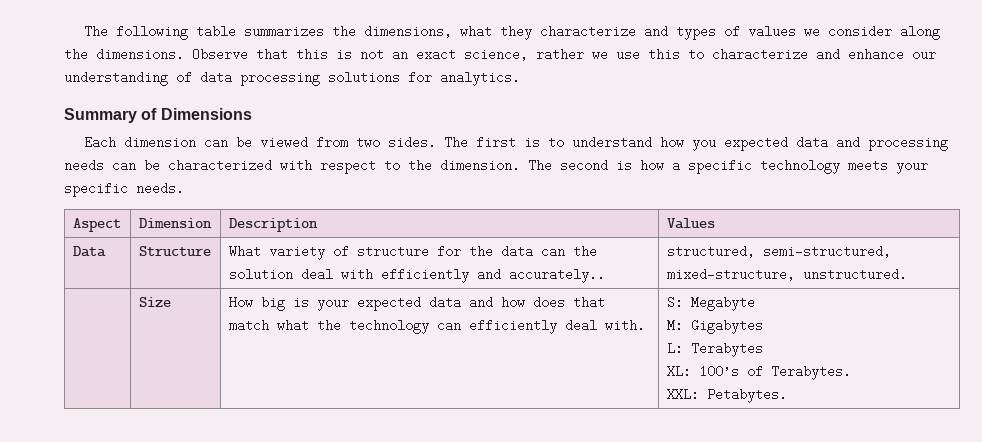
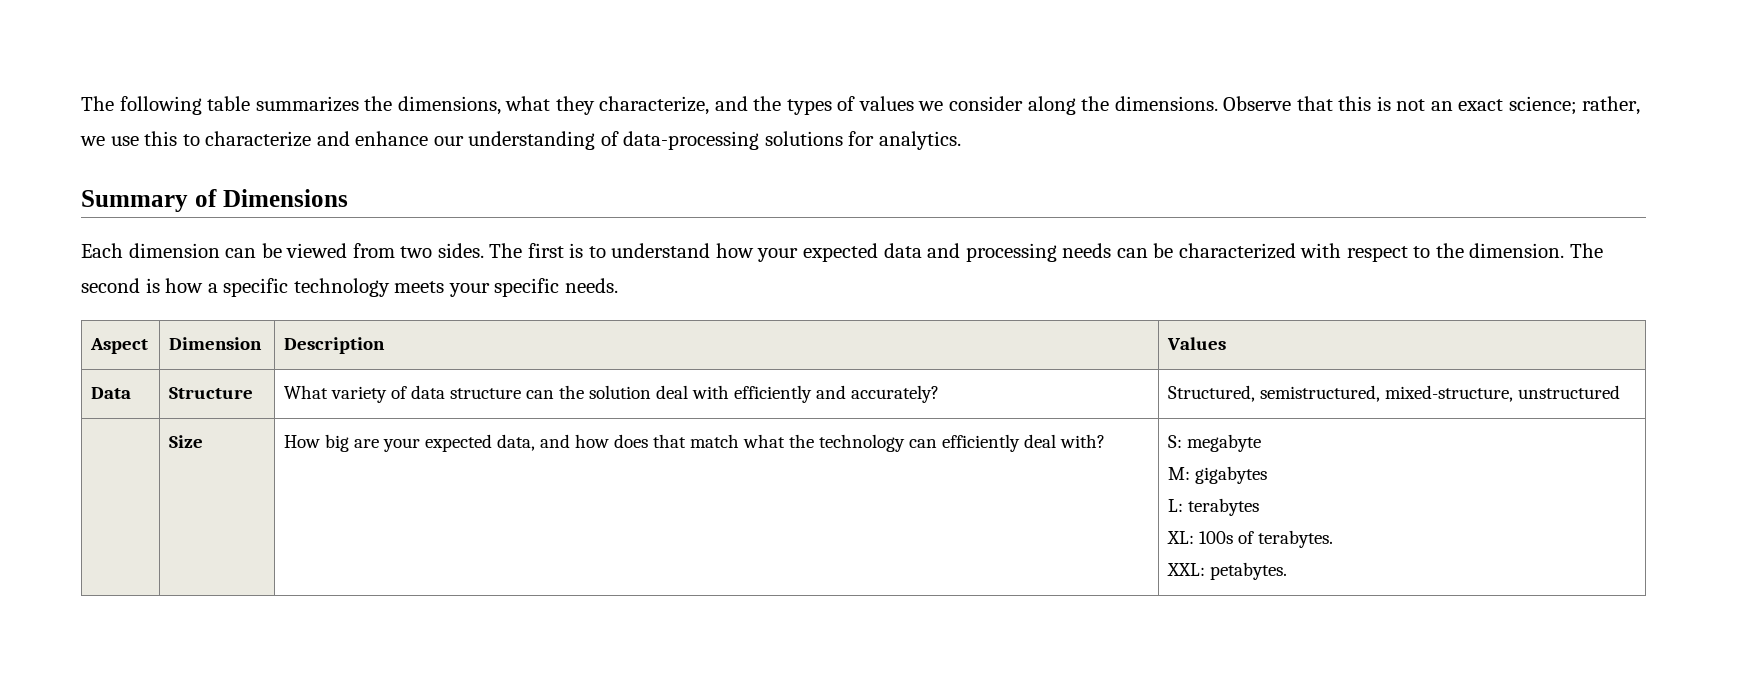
- The following table summarizes the dimensions, what they characterize and types of values we consider along the dimensions.
+ The following table summarizes the dimensions, what they characterize, and the types of values we consider along the dimensions.
- Observe that this is not an exact science, rather we use this to characterize and enhance our understanding of data processing solutions for analytics.
+ Observe that this is not an exact science; rather, we use this to characterize and enhance our understanding of data-processing solutions for analytics.
- The first is to understand how you expected data and processing needs can be characterized with respect to the dimension.
+ The first is to understand how your expected data and processing needs can be characterized with respect to the dimension.
- Data | Structure | What variety of structure for the data can the solution deal with efficiently and accurately.. | structured, semi-structured, mixed-structure, unstructured.
+ Data | Structure | What variety of data structure can the solution deal with efficiently and accurately? | Structured, semistructured, mixed-structure, unstructured
- | Size | How big is your expected data and how does that match what the technology can efficiently deal with. | S: Megabyte
- M: Gigabytes
- L: Terabytes
- XL: 100’s of Terabytes.
- XXL: Petabytes.
+ | Size | How big are your expected data, and how does that match what the technology can efficiently deal with? | S: megabyte
+ M: gigabytes
+ L: terabytes
+ XL: 100s of terabytes.
+ XXL: petabytes.

